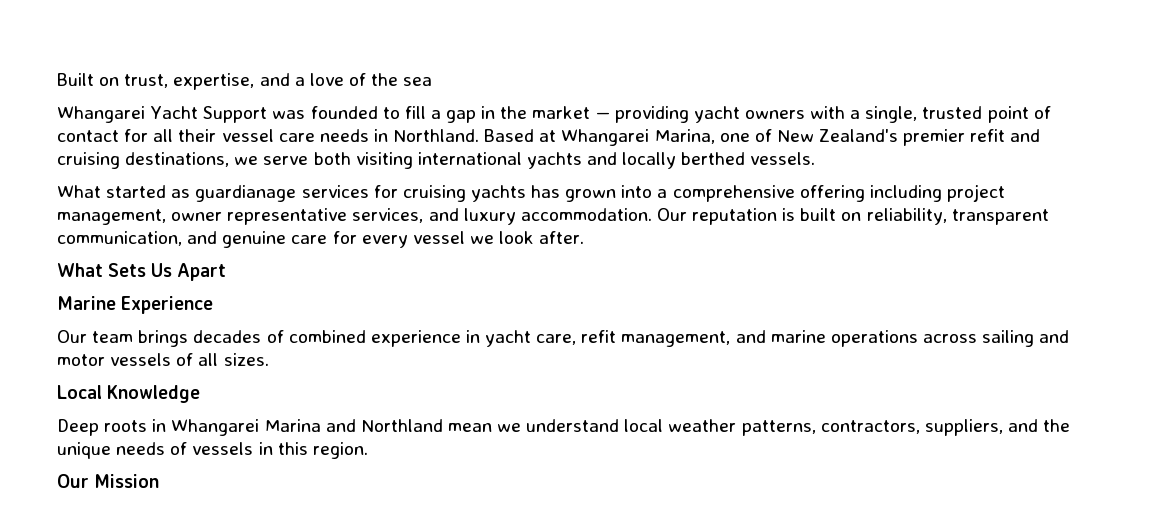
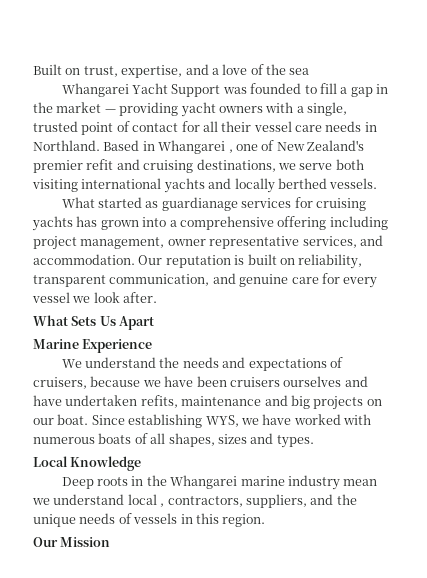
- Based at Whangarei Marina, one of New Zealand's premier refit and cruising destinations, we serve both visiting international yachts and locally berthed vessels.
+ Based in Whangarei , one of New Zealand's premier refit and cruising destinations, we serve both visiting international yachts and locally berthed vessels.
- What started as guardianage services for cruising yachts has grown into a comprehensive offering including project management, owner representative services, and luxury accommodation.
+ What started as guardianage services for cruising yachts has grown into a comprehensive offering including project management, owner representative services, and accommodation.
- Our team brings decades of combined experience in yacht care, refit management, and marine operations across sailing and motor vessels of all sizes.
+ We understand the needs and expectations of cruisers, because we have been cruisers ourselves and have undertaken refits, maintenance and big projects on our boat. Since establishing WYS, we have worked with numerous boats of all shapes, sizes and types.
- Deep roots in Whangarei Marina and Northland mean we understand local weather patterns, contractors, suppliers, and the unique needs of vessels in this region.
+ Deep roots in the Whangarei marine industry mean we understand local , contractors, suppliers, and the unique needs of vessels in this region.

